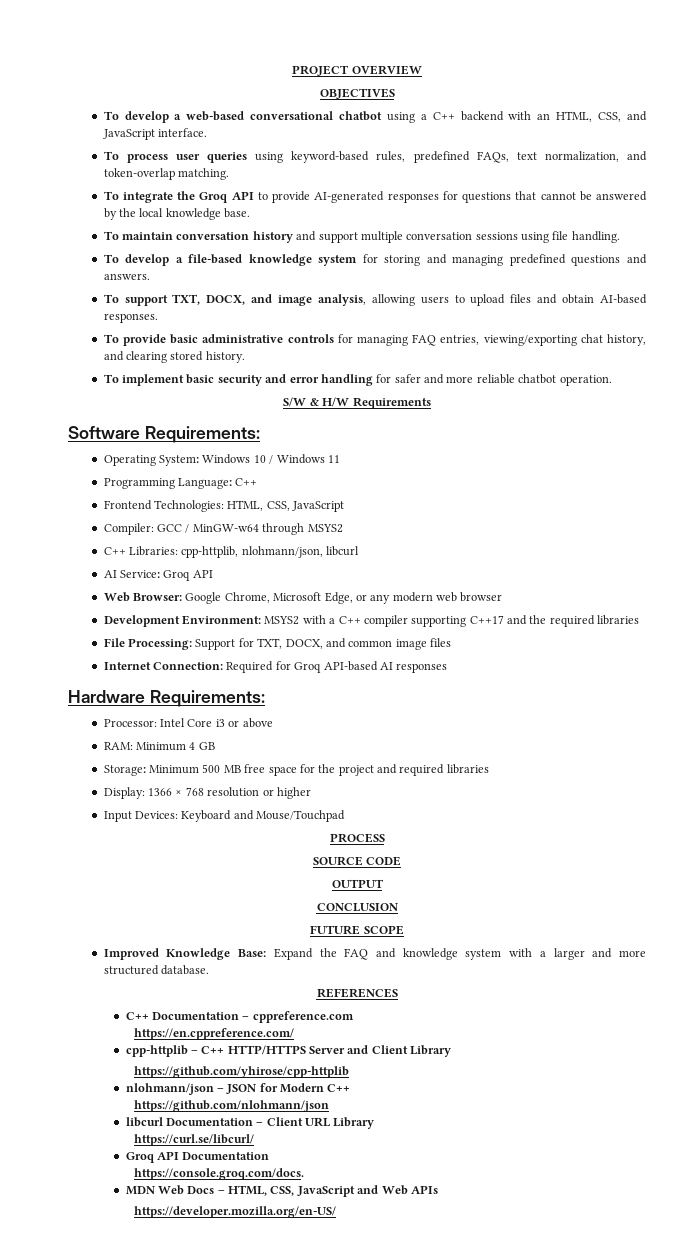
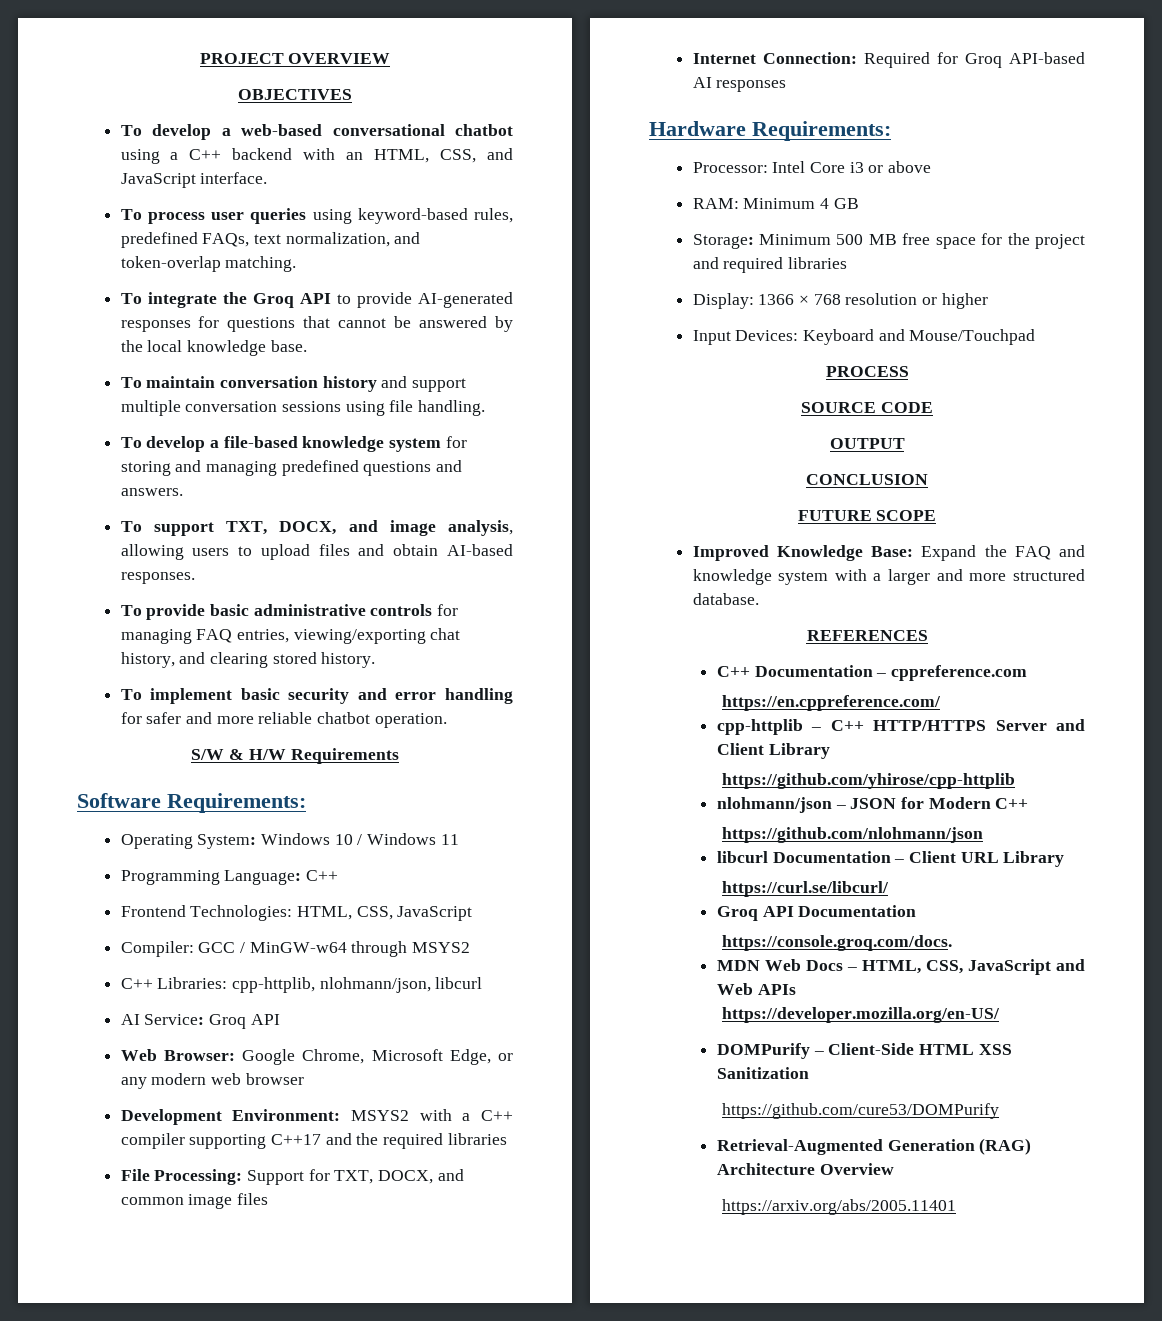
+ DOMPurify – Client-Side HTML XSS Sanitization
+ https://github.com/cure53/DOMPurify
+ Retrieval-Augmented Generation (RAG) Architecture Overview
+ https://arxiv.org/abs/2005.11401

